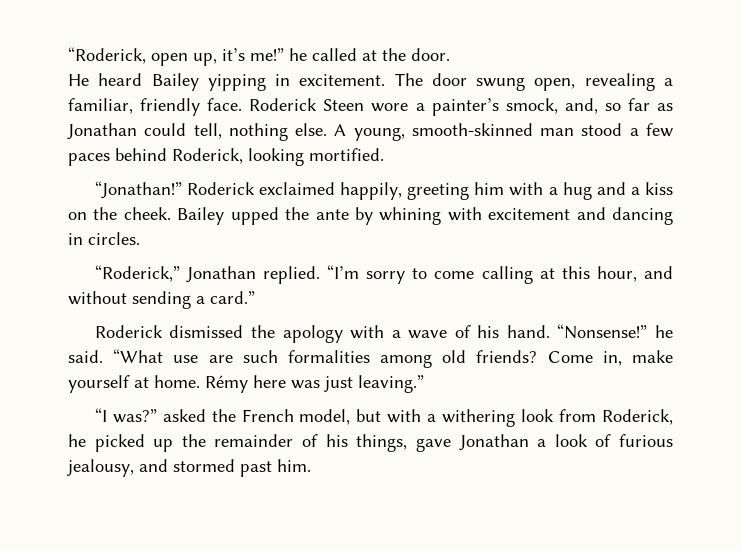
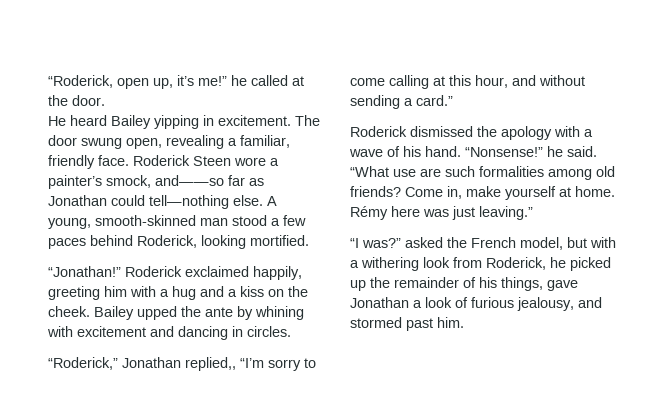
- Roderick Steen wore a painter’s smock, and, so far as Jonathan could tell, nothing else.
+ Roderick Steen wore a painter’s smock, and——so far as Jonathan could tell—nothing else.
- “Roderick,” Jonathan replied. “I’m sorry to come calling at this hour, and without sending a card.”
+ “Roderick,” Jonathan replied,, “I’m sorry to come calling at this hour, and without sending a card.”

